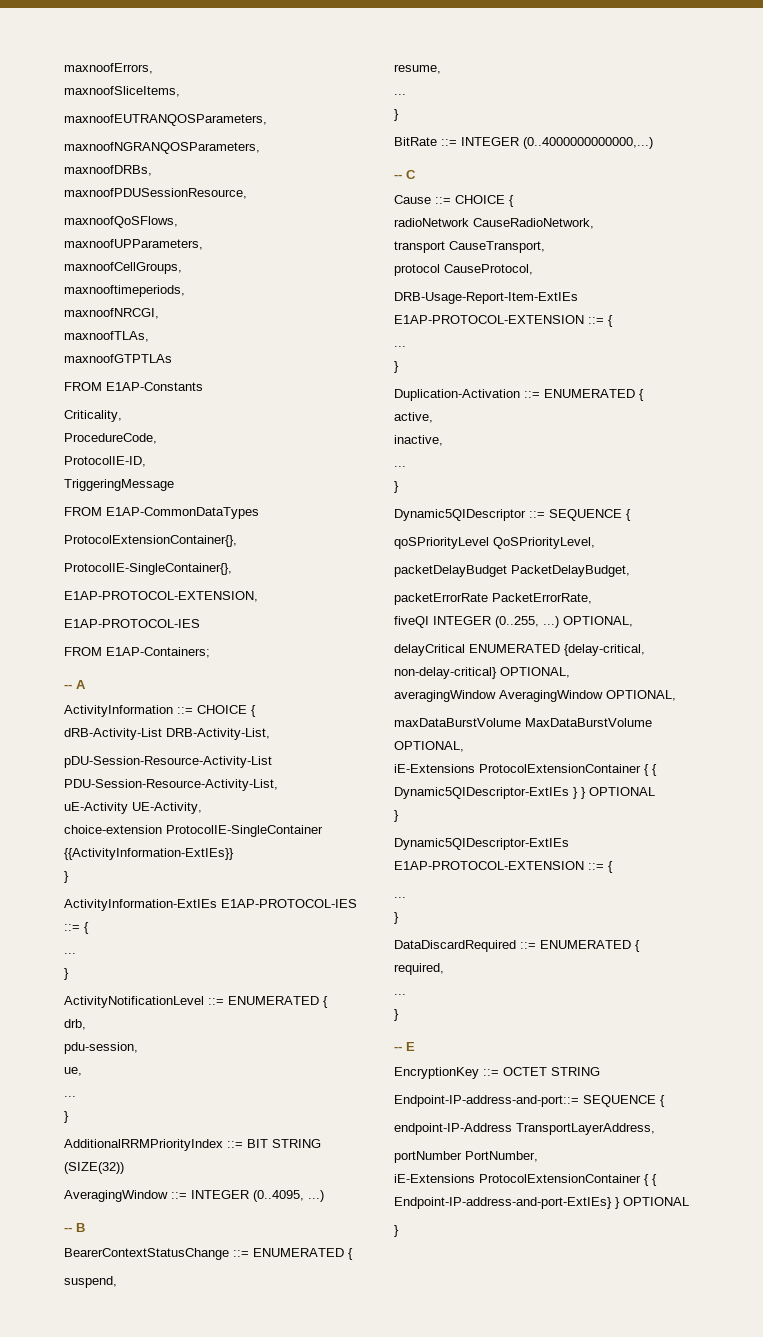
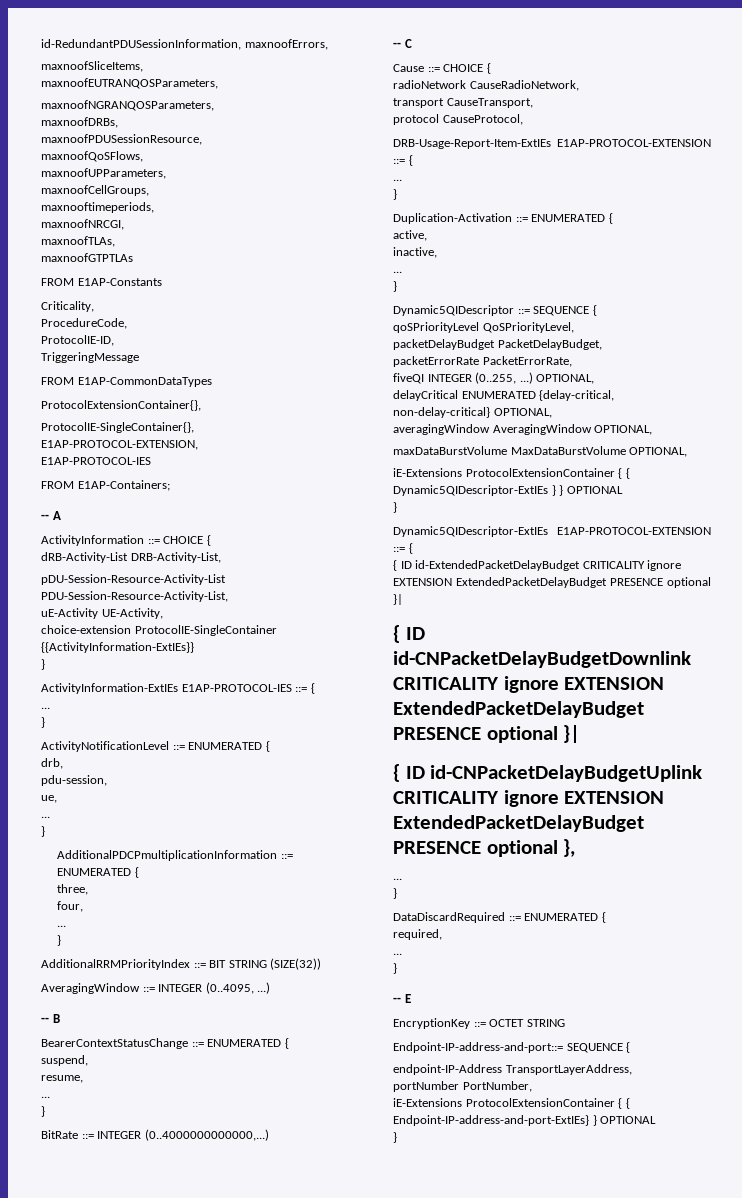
- maxnoofErrors,
+ id-RedundantPDUSessionInformation, maxnoofErrors,
+ AdditionalPDCPmultiplicationInformation ::= ENUMERATED {
+ three,
+ four,
+ ...
+ }
+ { ID id-ExtendedPacketDelayBudget CRITICALITY ignore EXTENSION ExtendedPacketDelayBudget PRESENCE optional }|
+ { ID id-CNPacketDelayBudgetDownlink CRITICALITY ignore EXTENSION ExtendedPacketDelayBudget PRESENCE optional }|
+ { ID id-CNPacketDelayBudgetUplink CRITICALITY ignore EXTENSION ExtendedPacketDelayBudget PRESENCE optional },

